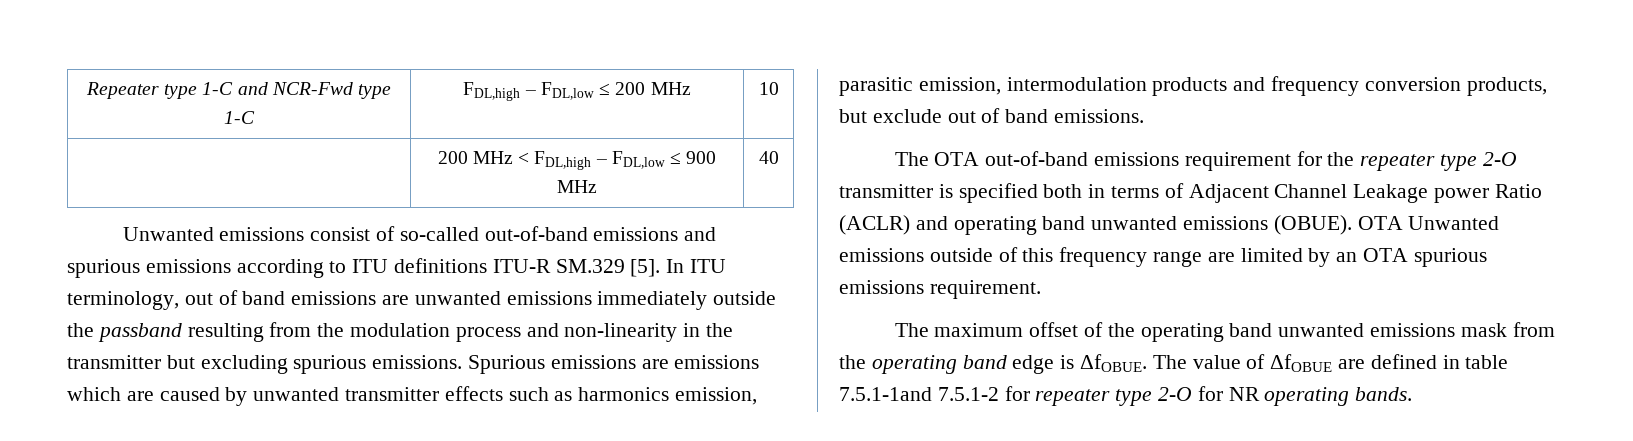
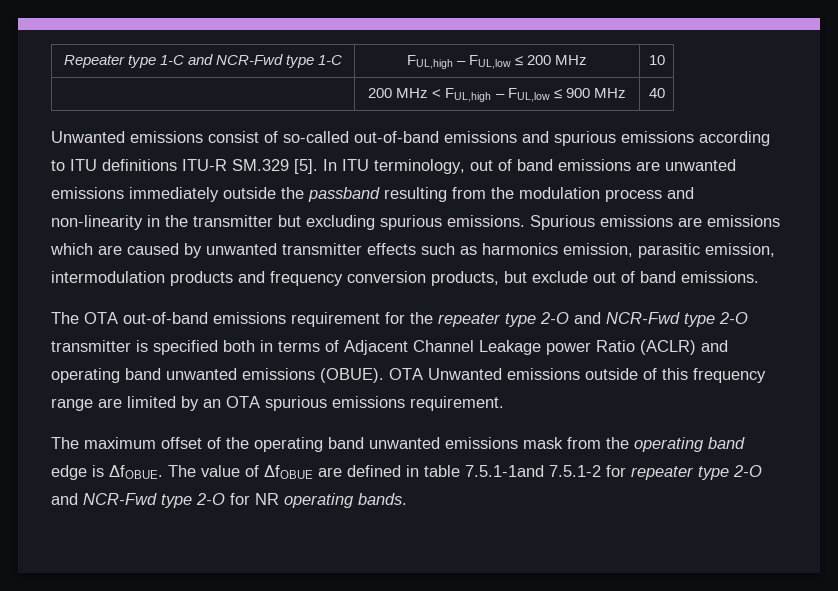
- Repeater type 1-C and NCR-Fwd type 1-C | FDL,high – FDL,low ≤ 200 MHz | 10
+ Repeater type 1-C and NCR-Fwd type 1-C | FUL,high – FUL,low ≤ 200 MHz | 10
- | 200 MHz < FDL,high – FDL,low ≤ 900 MHz | 40
+ | 200 MHz < FUL,high – FUL,low ≤ 900 MHz | 40
- The OTA out-of-band emissions requirement for the repeater type 2-O transmitter is specified both in terms of Adjacent Channel Leakage power Ratio (ACLR) and operating band unwanted emissions (OBUE).
+ The OTA out-of-band emissions requirement for the repeater type 2-O and NCR-Fwd type 2-O transmitter is specified both in terms of Adjacent Channel Leakage power Ratio (ACLR) and operating band unwanted emissions (OBUE).
- The value of ΔfOBUE are defined in table 7.5.1-1and 7.5.1-2 for repeater type 2-O for NR operating bands.
+ The value of ΔfOBUE are defined in table 7.5.1-1and 7.5.1-2 for repeater type 2-O and NCR-Fwd type 2-O for NR operating bands.

